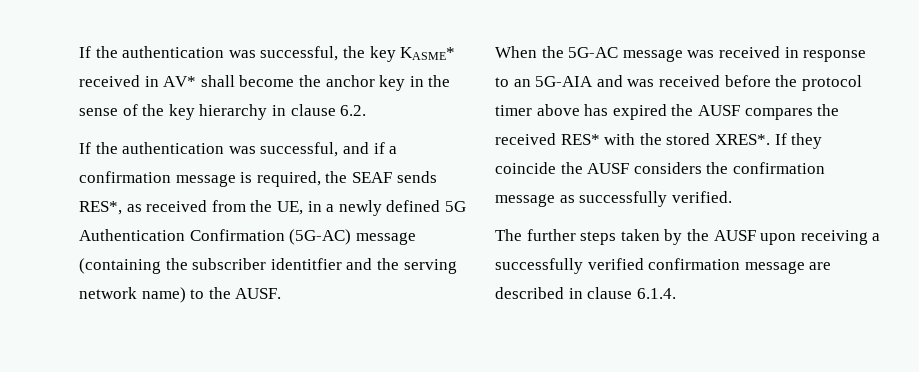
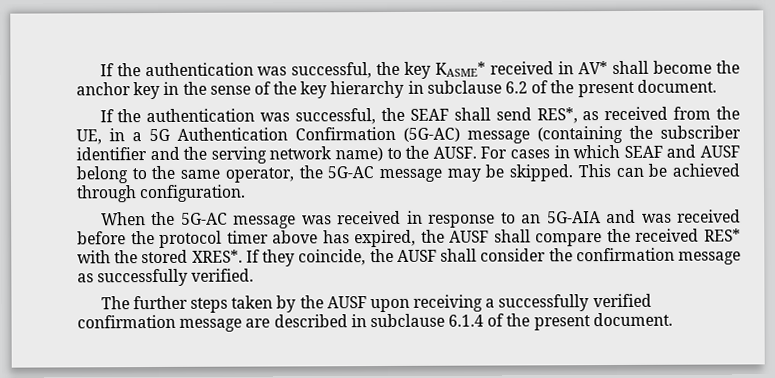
- If the authentication was successful, the key KASME* received in AV* shall become the anchor key in the sense of the key hierarchy in clause 6.2.
- If the authentication was successful, and if a confirmation message is required, the SEAF sends RES*, as received from the UE, in a newly defined 5G Authentication Confirmation (5G-AC) message (containing the subscriber identitfier and the serving network name) to the AUSF.
+ If the authentication was successful, the key KASME* received in AV* shall become the anchor key in the sense of the key hierarchy in subclause 6.2 of the present document.
+ If the authentication was successful, the SEAF shall send RES*, as received from the UE, in a 5G Authentication Confirmation (5G-AC) message (containing the subscriber identifier and the serving network name) to the AUSF. For cases in which SEAF and AUSF belong to the same operator, the 5G-AC message may be skipped. This can be achieved through configuration.
- When the 5G-AC message was received in response to an 5G-AIA and was received before the protocol timer above has expired the AUSF compares the received RES* with the stored XRES*.
+ When the 5G-AC message was received in response to an 5G-AIA and was received before the protocol timer above has expired, the AUSF shall compare the received RES* with the stored XRES*.
- If they coincide the AUSF considers the confirmation message as successfully verified.
+ If they coincide, the AUSF shall consider the confirmation message as successfully verified.
- The further steps taken by the AUSF upon receiving a successfully verified confirmation message are described in clause 6.1.4.
+ The further steps taken by the AUSF upon receiving a successfully verified confirmation message are described in subclause 6.1.4 of the present document.

